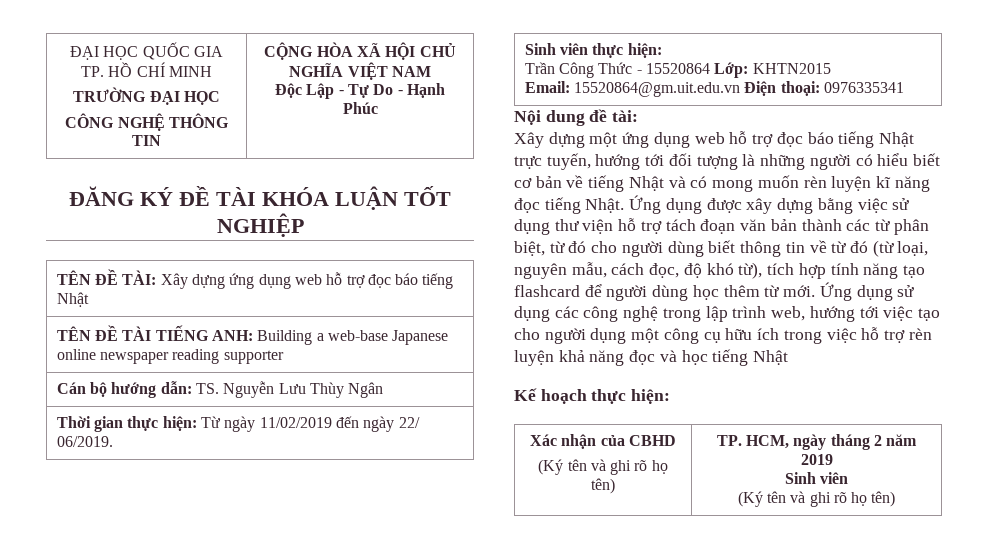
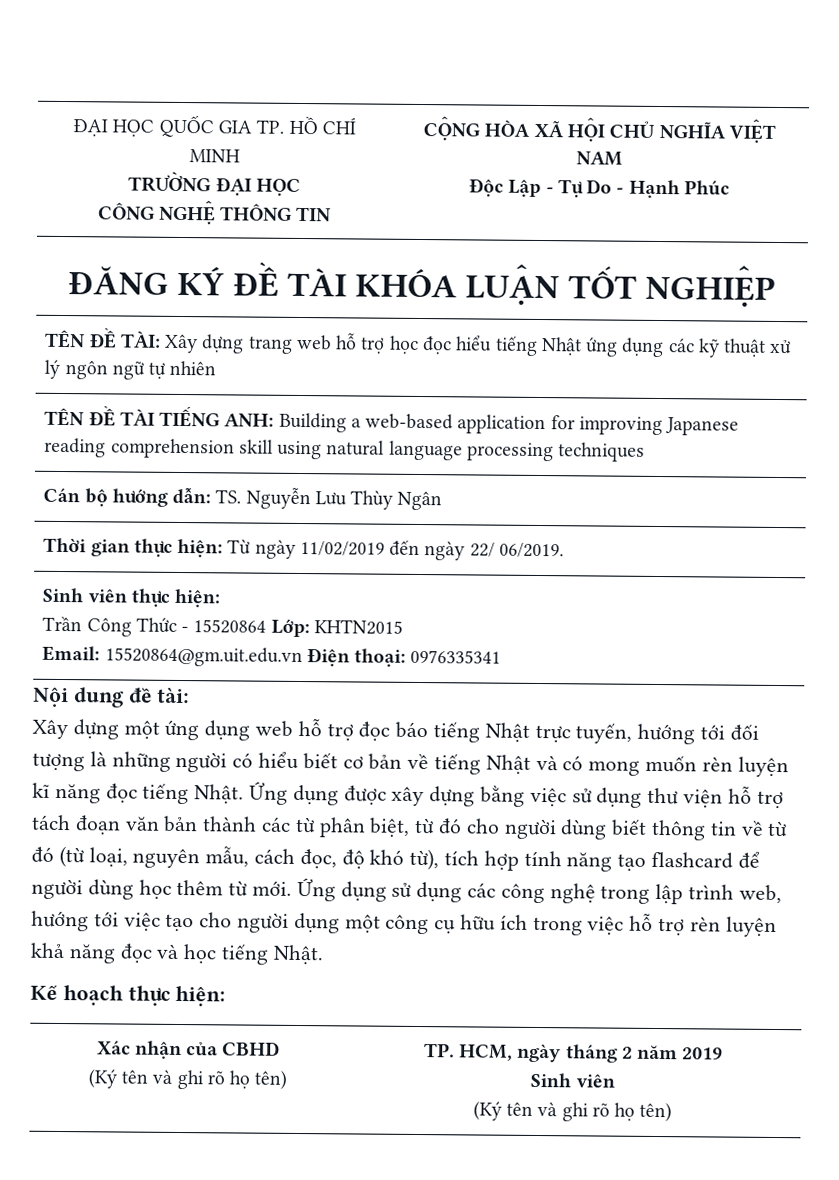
- TÊN ĐỀ TÀI: Xây dựng ứng dụng web hỗ trợ đọc báo tiếng Nhật
+ TÊN ĐỀ TÀI: Xây dựng trang web hỗ trợ học đọc hiểu tiếng Nhật ứng dụng các kỹ thuật xử lý ngôn ngữ tự nhiên
- TÊN ĐỀ TÀI TIẾNG ANH: Building a web-base Japanese online newspaper reading supporter
+ TÊN ĐỀ TÀI TIẾNG ANH: Building a web-based application for improving Japanese reading comprehension skill using natural language processing techniques
- Ứng dụng sử dụng các công nghệ trong lập trình web, hướng tới việc tạo cho người dụng một công cụ hữu ích trong việc hỗ trợ rèn luyện khả năng đọc và học tiếng Nhật
+ Ứng dụng sử dụng các công nghệ trong lập trình web, hướng tới việc tạo cho người dụng một công cụ hữu ích trong việc hỗ trợ rèn luyện khả năng đọc và học tiếng Nhật.

